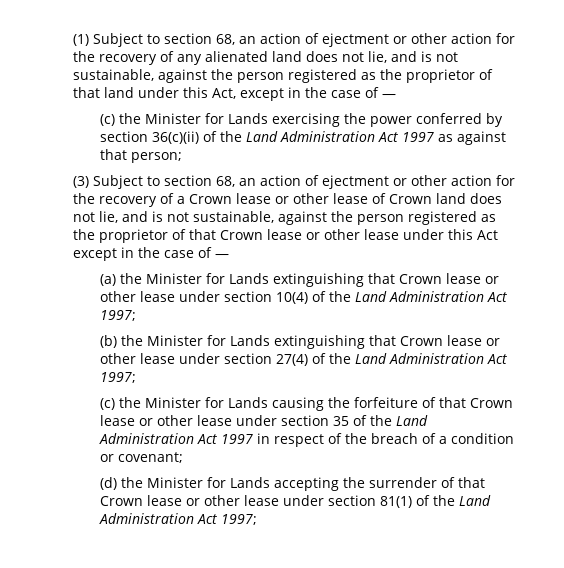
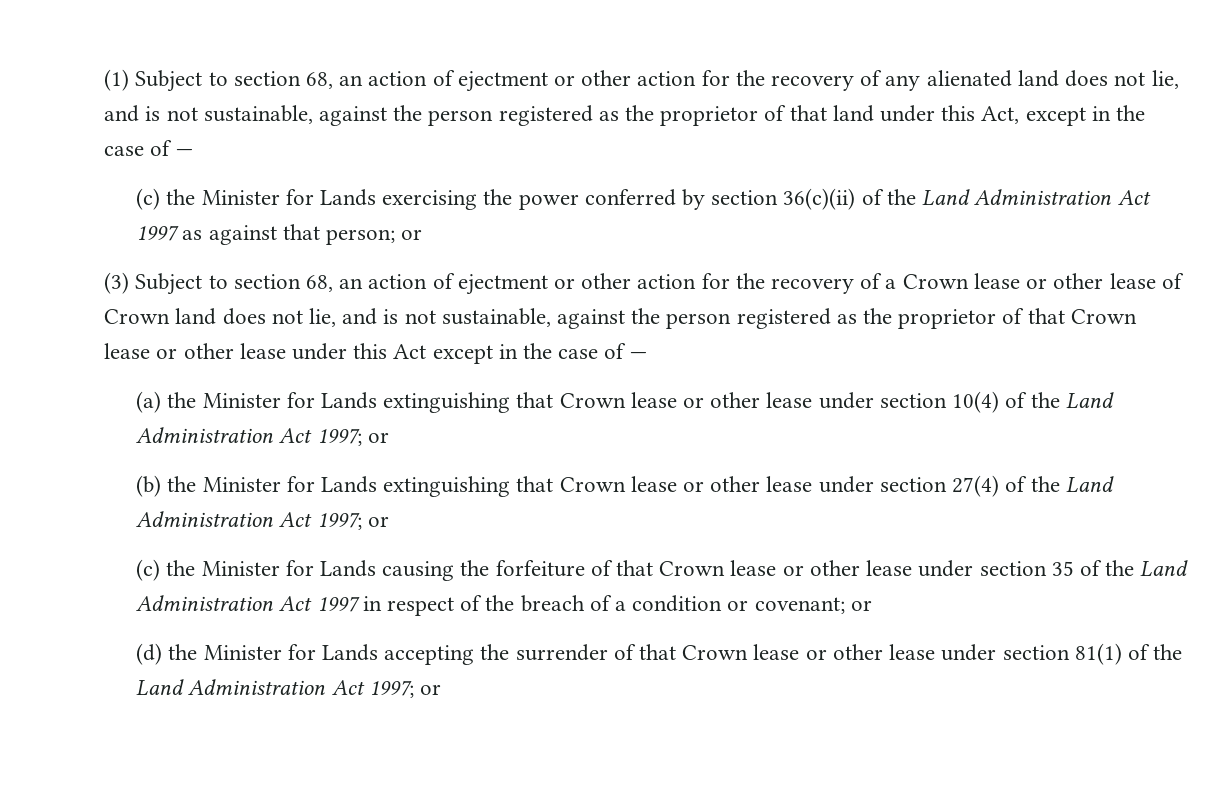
- (c) the Minister for Lands exercising the power conferred by section 36(c)(ii) of the Land Administration Act 1997 as against that person;
+ (c) the Minister for Lands exercising the power conferred by section 36(c)(ii) of the Land Administration Act 1997 as against that person; or
- (a) the Minister for Lands extinguishing that Crown lease or other lease under section 10(4) of the Land Administration Act 1997;
+ (a) the Minister for Lands extinguishing that Crown lease or other lease under section 10(4) of the Land Administration Act 1997; or
- (b) the Minister for Lands extinguishing that Crown lease or other lease under section 27(4) of the Land Administration Act 1997;
+ (b) the Minister for Lands extinguishing that Crown lease or other lease under section 27(4) of the Land Administration Act 1997; or
- (c) the Minister for Lands causing the forfeiture of that Crown lease or other lease under section 35 of the Land Administration Act 1997 in respect of the breach of a condition or covenant;
+ (c) the Minister for Lands causing the forfeiture of that Crown lease or other lease under section 35 of the Land Administration Act 1997 in respect of the breach of a condition or covenant; or
- (d) the Minister for Lands accepting the surrender of that Crown lease or other lease under section 81(1) of the Land Administration Act 1997;
+ (d) the Minister for Lands accepting the surrender of that Crown lease or other lease under section 81(1) of the Land Administration Act 1997; or

